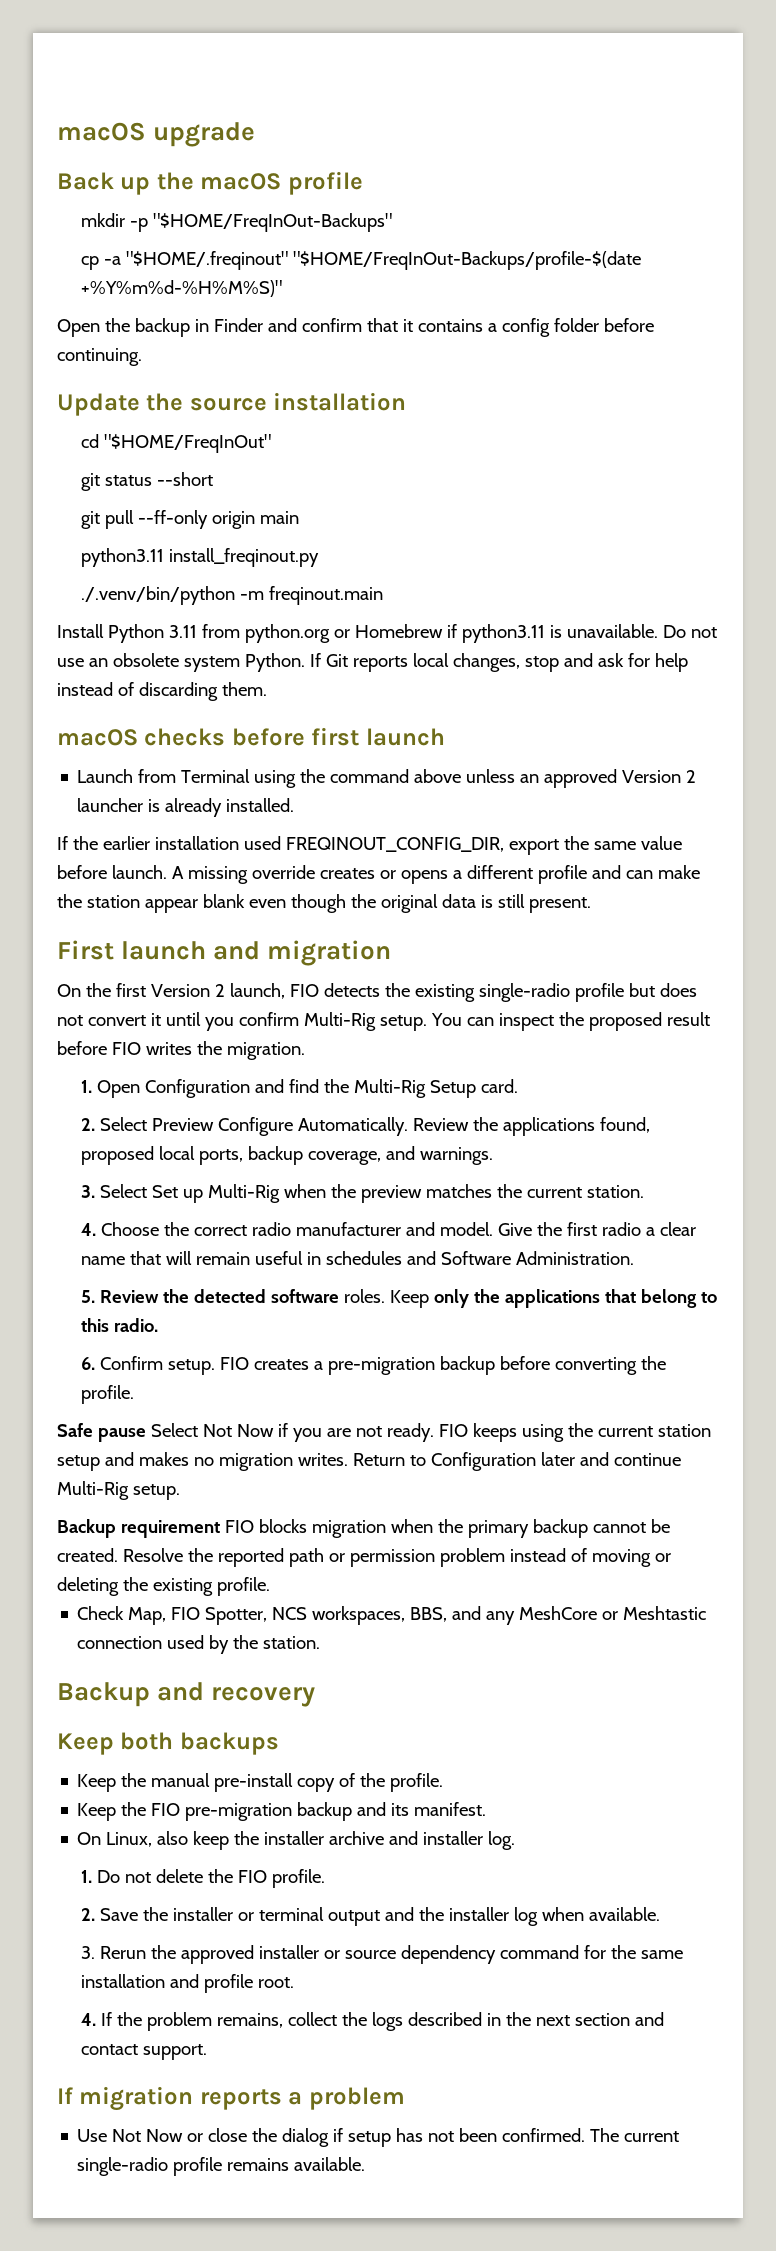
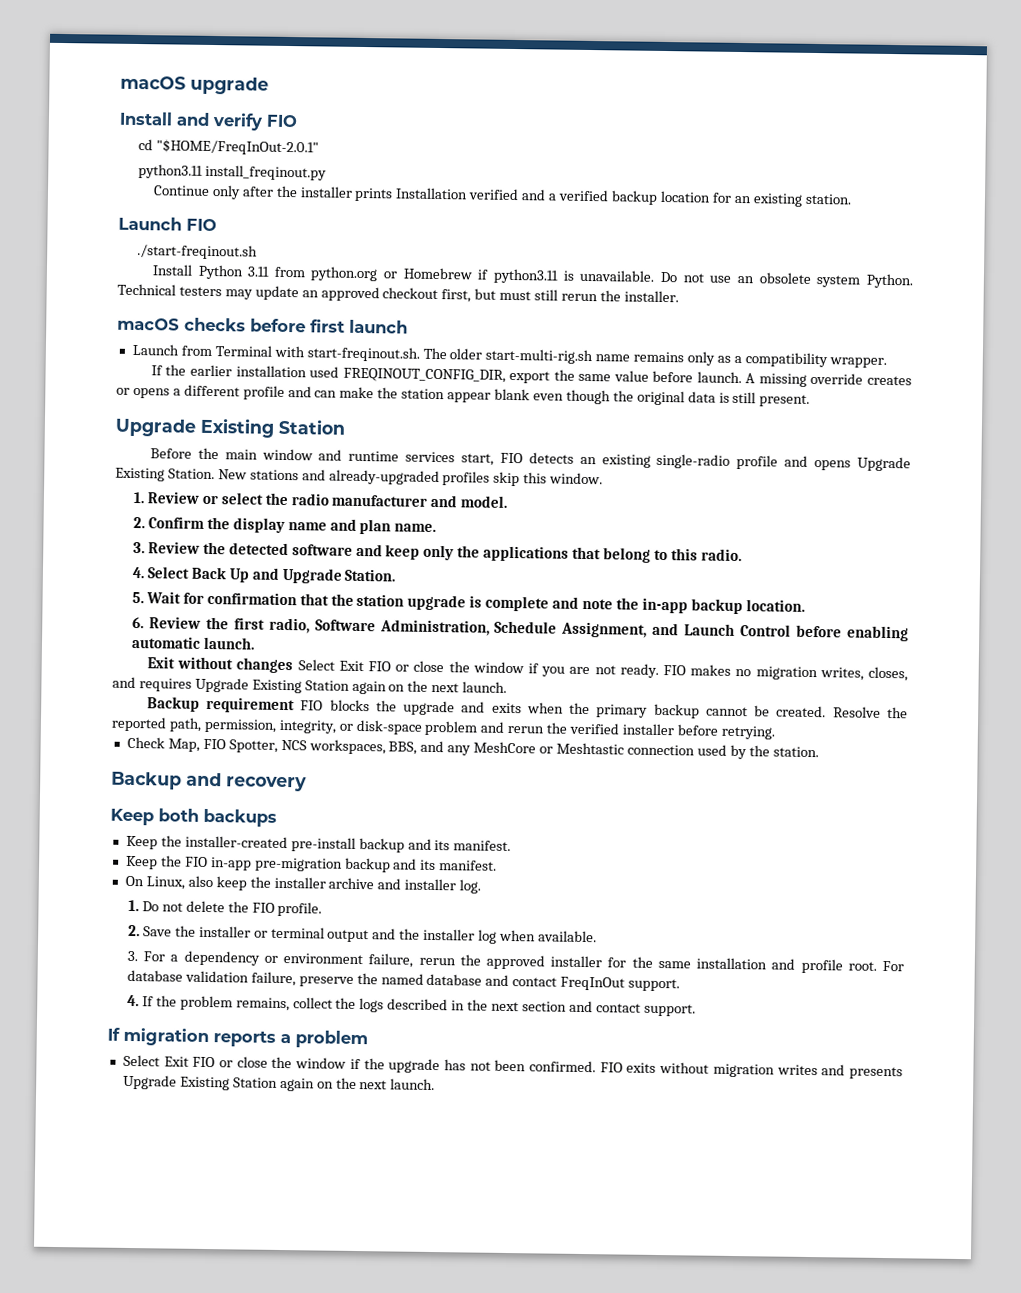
- Back up the macOS profile
- mkdir -p "$HOME/FreqInOut-Backups"
- cp -a "$HOME/.freqinout" "$HOME/FreqInOut-Backups/profile-$(date +%Y%m%d-%H%M%S)"
- Open the backup in Finder and confirm that it contains a config folder before continuing.
- Update the source installation
- cd "$HOME/FreqInOut"
- git status --short
- git pull --ff-only origin main
+ Install and verify FIO
+ cd "$HOME/FreqInOut-2.0.1"
  python3.11 install_freqinout.py
- ./.venv/bin/python -m freqinout.main
+ Continue only after the installer prints Installation verified and a verified backup location for an existing station.
+ Launch FIO
+ ./start-freqinout.sh
- If Git reports local changes, stop and ask for help instead of discarding them.
+ Technical testers may update an approved checkout first, but must still rerun the installer.
- Launch from Terminal using the command above unless an approved Version 2 launcher is already installed.
+ Launch from Terminal with start-freqinout.sh. The older start-multi-rig.sh name remains only as a compatibility wrapper.
  A missing override creates or opens a different profile and can make the station appear blank even though the original data is still present.
- First launch and migration
- On the first Version 2 launch, FIO detects the existing single-radio profile but does not convert it until you confirm Multi-Rig setup. You can inspect the proposed result before FIO writes the migration.
- 1. Open Configuration and find the Multi-Rig Setup card.
- 2. Select Preview Configure Automatically. Review the applications found, proposed local ports, backup coverage, and warnings.
- 3. Select Set up Multi-Rig when the preview matches the current station.
- 4. Choose the correct radio manufacturer and model. Give the first radio a clear name that will remain useful in schedules and Software Administration.
- 5. Review the detected software roles. Keep only the applications that belong to this radio.
+ Upgrade Existing Station
+ Before the main window and runtime services start, FIO detects an existing single-radio profile and opens Upgrade Existing Station. New stations and already-upgraded profiles skip this window.
+ 1. Review or select the radio manufacturer and model.
+ 2. Confirm the display name and plan name.
+ 3. Review the detected software and keep only the applications that belong to this radio.
- 6. Confirm setup. FIO creates a pre-migration backup before converting the profile.
- Safe pause Select Not Now if you are not ready.
+ 4. Select Back Up and Upgrade Station.
+ 5. Wait for confirmation that the station upgrade is complete and note the in-app backup location.
+ 6. Review the first radio, Software Administration, Schedule Assignment, and Launch Control before enabling automatic launch.
+ Exit without changes Select Exit FIO or close the window if you are not ready.
- FIO keeps using the current station setup and makes no migration writes. Return to Configuration later and continue Multi-Rig setup.
+ FIO makes no migration writes, closes, and requires Upgrade Existing Station again on the next launch.
- Backup requirement FIO blocks migration when the primary backup cannot be created.
+ Backup requirement FIO blocks the upgrade and exits when the primary backup cannot be created.
- Resolve the reported path or permission problem instead of moving or deleting the existing profile.
+ Resolve the reported path, permission, integrity, or disk-space problem and rerun the verified installer before retrying.
- Keep the manual pre-install copy of the profile.
+ Keep the installer-created pre-install backup and its manifest.
- Keep the FIO pre-migration backup and its manifest.
+ Keep the FIO in-app pre-migration backup and its manifest.
- 3. Rerun the approved installer or source dependency command for the same installation and profile root.
+ 3. For a dependency or environment failure, rerun the approved installer for the same installation and profile root. For database validation failure, preserve the named database and contact FreqInOut support.
- Use Not Now or close the dialog if setup has not been confirmed. The current single-radio profile remains available.
+ Select Exit FIO or close the window if the upgrade has not been confirmed. FIO exits without migration writes and presents Upgrade Existing Station again on the next launch.

